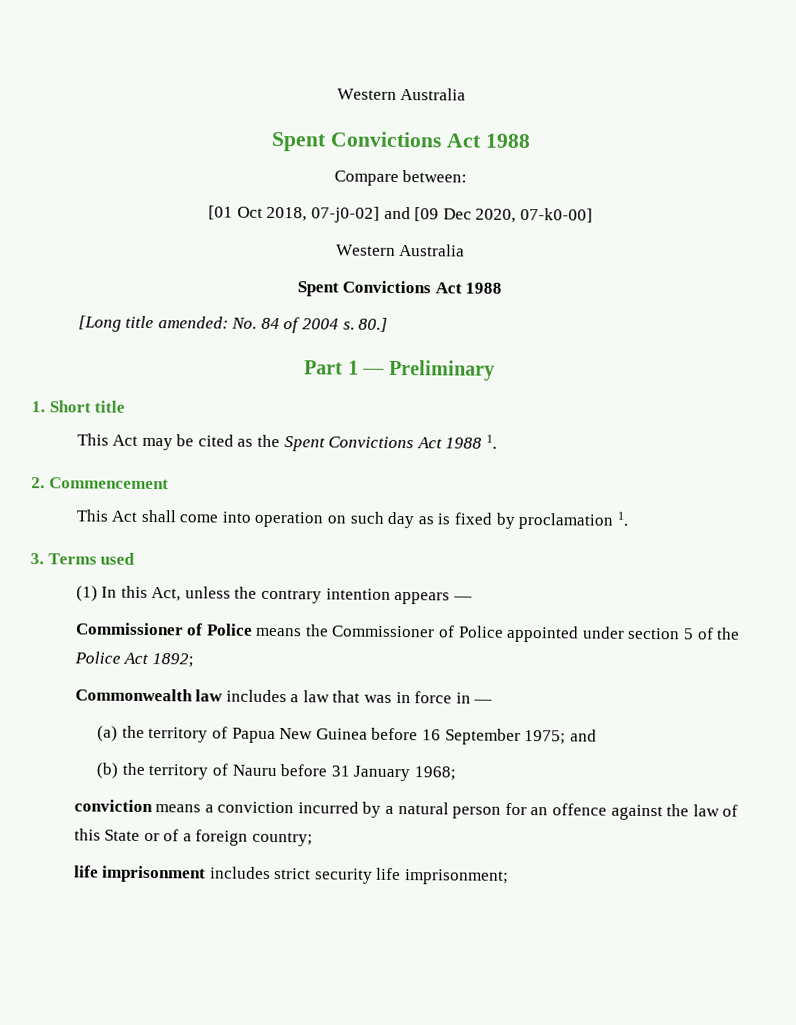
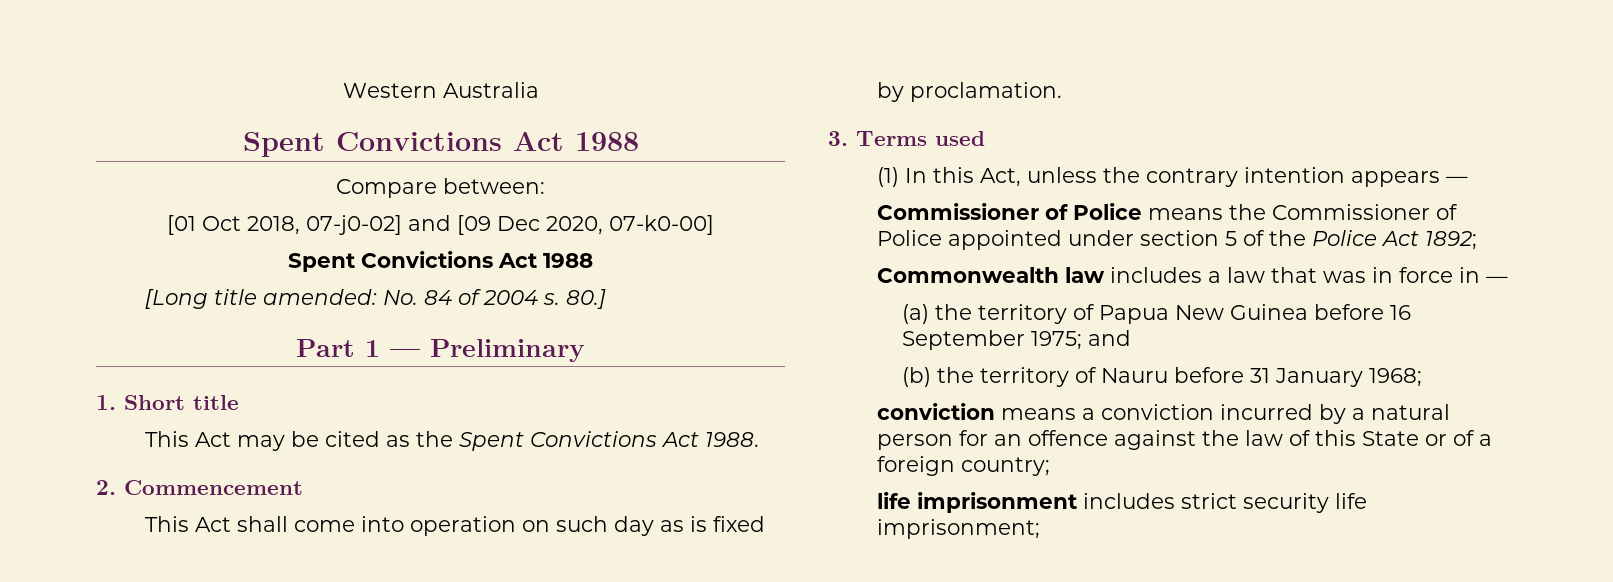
  [01 Oct 2018, 07-j0-02] and [09 Dec 2020, 07-k0-00]
- Western Australia
- This Act may be cited as the Spent Convictions Act 1988 1.
+ This Act may be cited as the Spent Convictions Act 1988.
- This Act shall come into operation on such day as is fixed by proclamation 1.
+ This Act shall come into operation on such day as is fixed by proclamation.

